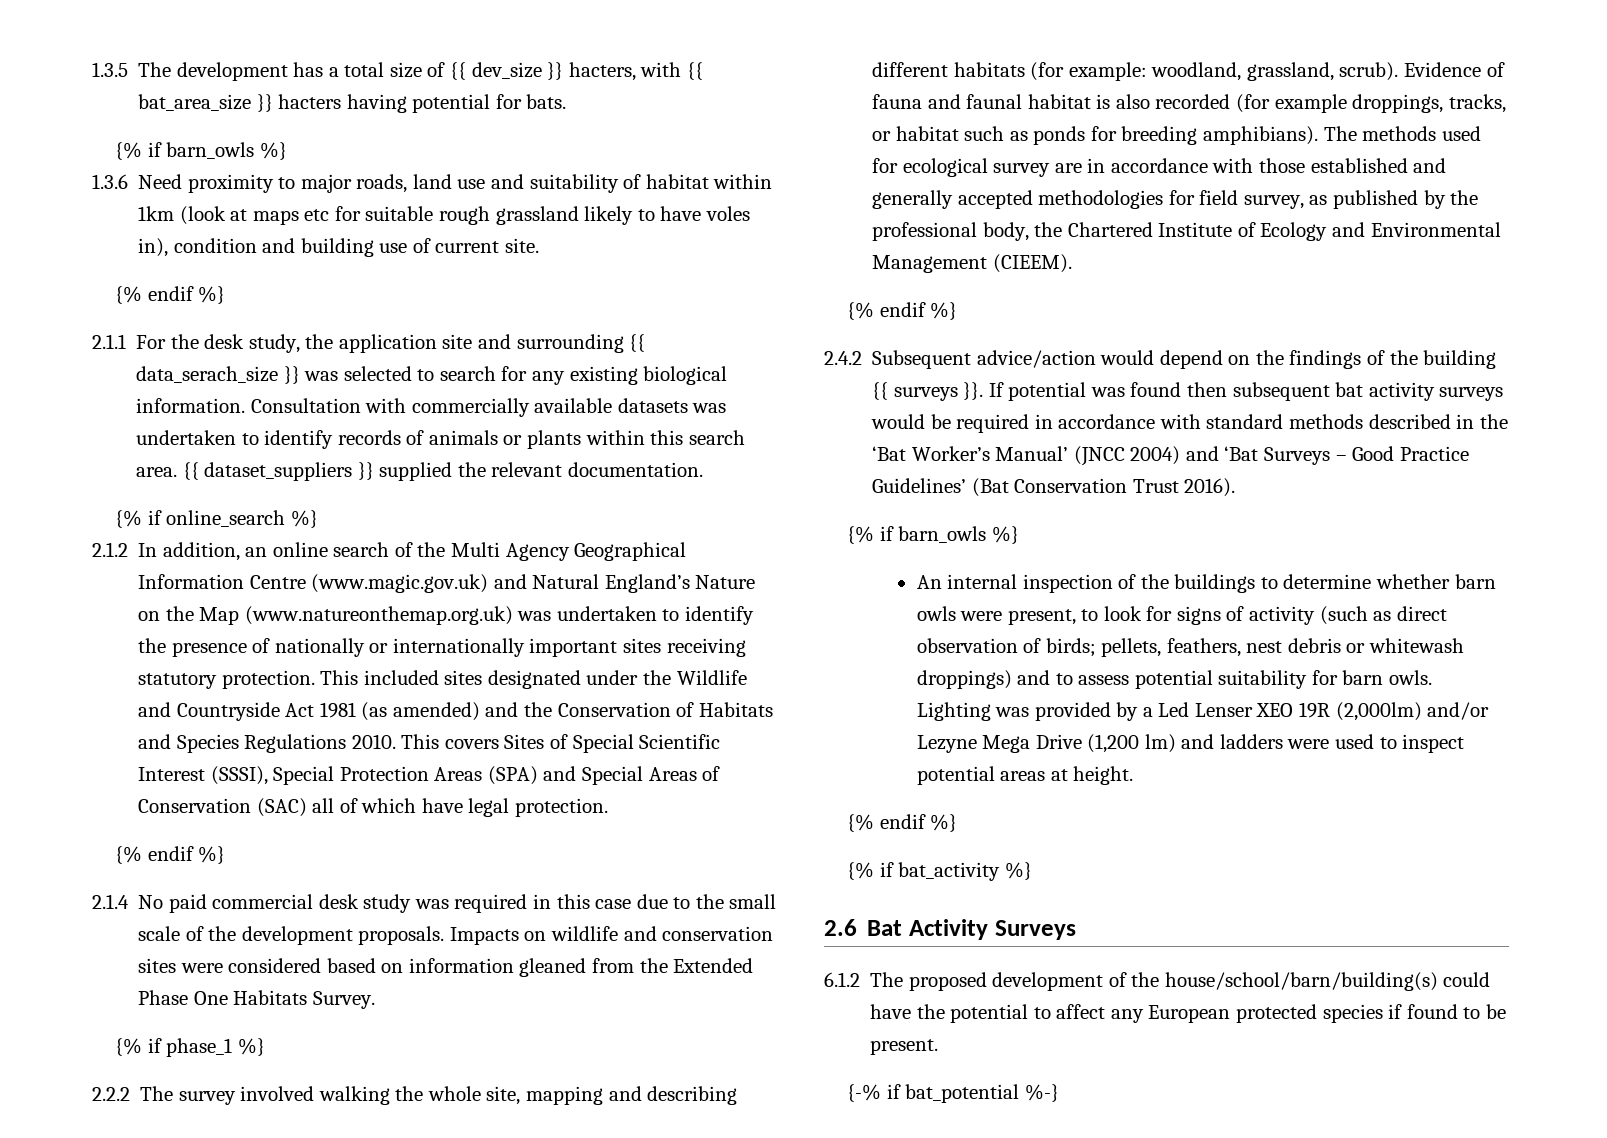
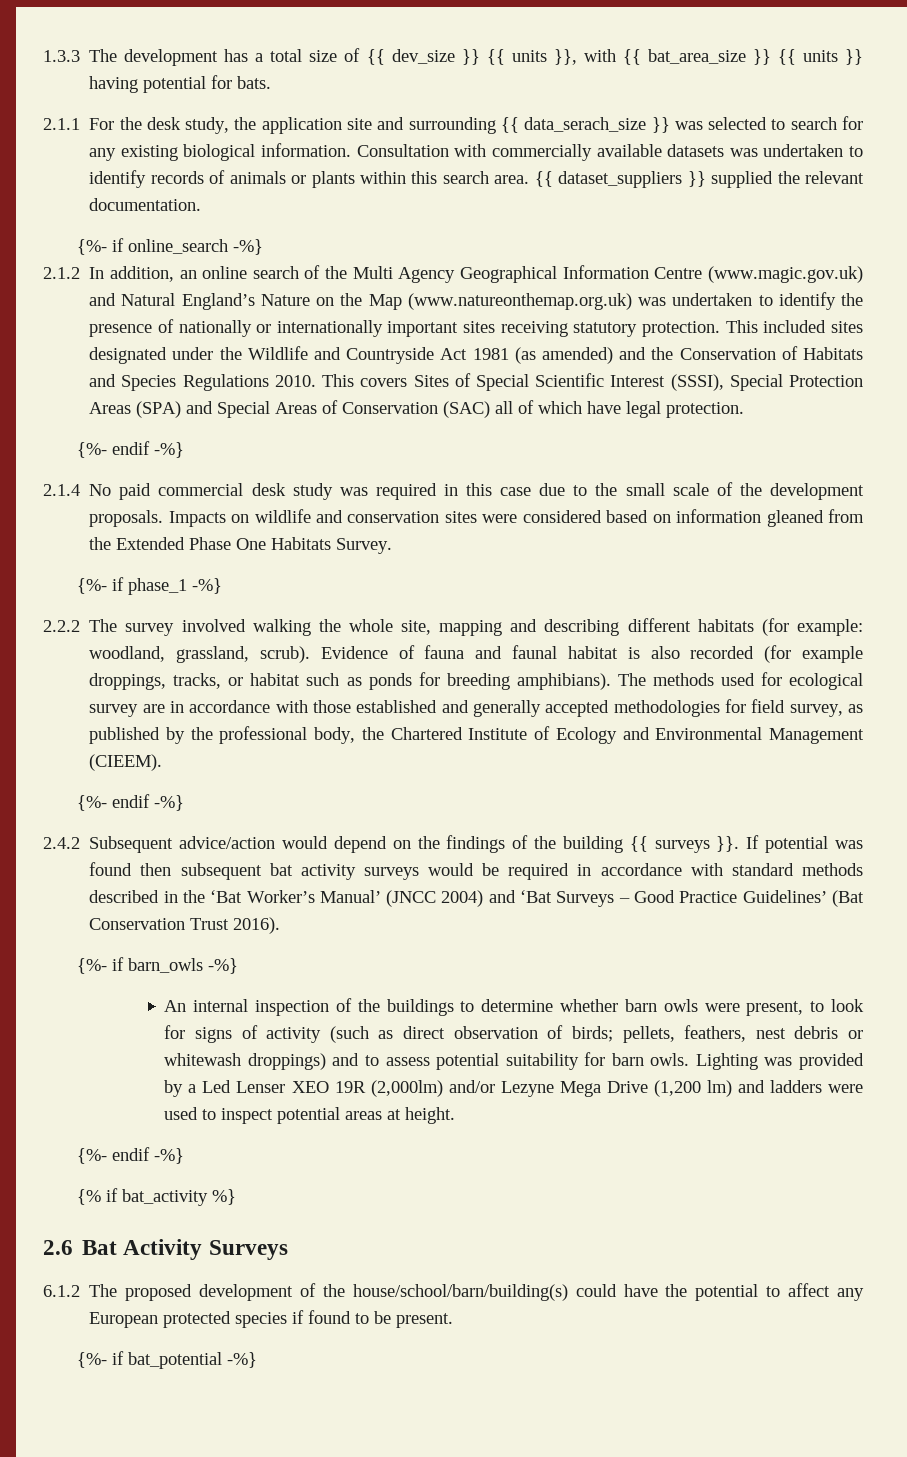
- 1.3.5 The development has a total size of {{ dev_size }} hacters, with {{ bat_area_size }} hacters having potential for bats.
- {% if barn_owls %}
- 1.3.6 Need proximity to major roads, land use and suitability of habitat within 1km (look at maps etc for suitable rough grassland likely to have voles in), condition and building use of current site.
- {% endif %}
+ 1.3.3 The development has a total size of {{ dev_size }} {{ units }}, with {{ bat_area_size }} {{ units }} having potential for bats.
- {% if online_search %}
+ {%- if online_search -%}
  This covers Sites of Special Scientific Interest (SSSI), Special Protection Areas (SPA) and Special Areas of Conservation (SAC) all of which have legal protection.
- {% endif %}
+ {%- endif -%}
- {% if phase_1 %}
+ {%- if phase_1 -%}
  The methods used for ecological survey are in accordance with those established and generally accepted methodologies for field survey, as published by the professional body, the Chartered Institute of Ecology and Environmental Management (CIEEM).
- {% endif %}
+ {%- endif -%}
  If potential was found then subsequent bat activity surveys would be required in accordance with standard methods described in the ‘Bat Worker’s Manual’ (JNCC 2004) and ‘Bat Surveys – Good Practice Guidelines’ (Bat Conservation Trust 2016).
- {% if barn_owls %}
+ {%- if barn_owls -%}
  Lighting was provided by a Led Lenser XEO 19R (2,000lm) and/or Lezyne Mega Drive (1,200 lm) and ladders were used to inspect potential areas at height.
- {% endif %}
+ {%- endif -%}
- {-% if bat_potential %-}
+ {%- if bat_potential -%}

